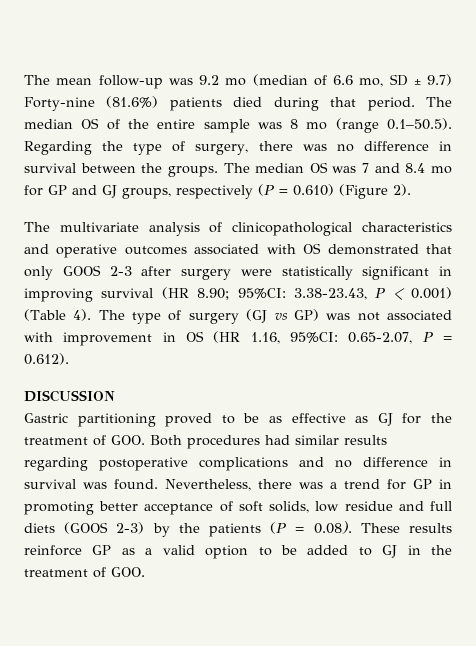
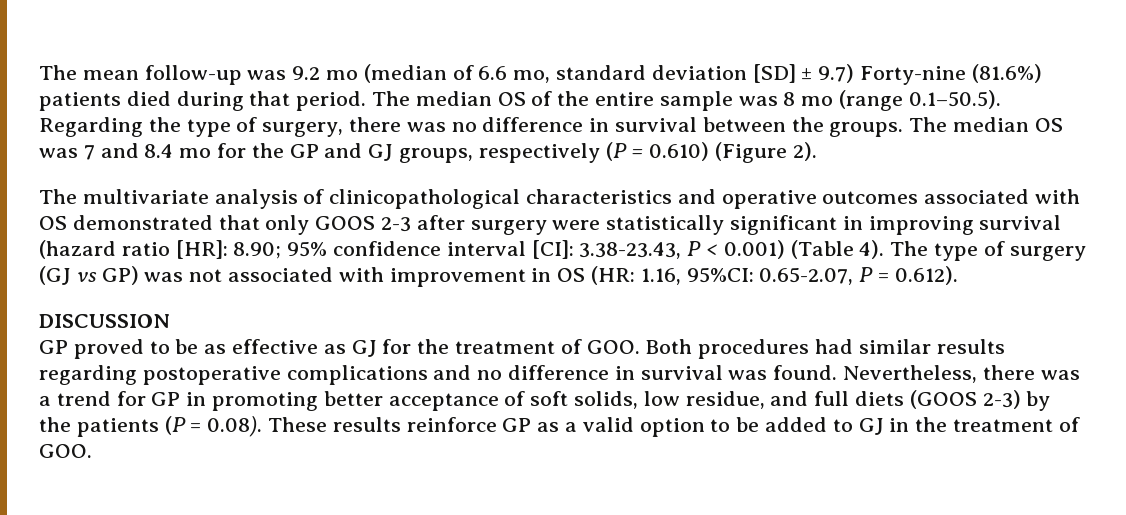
- The mean follow-up was 9.2 mo (median of 6.6 mo, SD ± 9.7) Forty-nine (81.6%) patients died during that period.
+ The mean follow-up was 9.2 mo (median of 6.6 mo, standard deviation [SD] ± 9.7) Forty-nine (81.6%) patients died during that period.
- The median OS was 7 and 8.4 mo for GP and GJ groups, respectively (P = 0.610) (Figure 2).
+ The median OS was 7 and 8.4 mo for the GP and GJ groups, respectively (P = 0.610) (Figure 2).
- The multivariate analysis of clinicopathological characteristics and operative outcomes associated with OS demonstrated that only GOOS 2-3 after surgery were statistically significant in improving survival (HR 8.90; 95%CI: 3.38-23.43, P < 0.001) (Table 4).
+ The multivariate analysis of clinicopathological characteristics and operative outcomes associated with OS demonstrated that only GOOS 2-3 after surgery were statistically significant in improving survival (hazard ratio [HR]: 8.90; 95% confidence interval [CI]: 3.38-23.43, P < 0.001) (Table 4).
- The type of surgery (GJ vs GP) was not associated with improvement in OS (HR 1.16, 95%CI: 0.65-2.07, P = 0.612).
+ The type of surgery (GJ vs GP) was not associated with improvement in OS (HR: 1.16, 95%CI: 0.65-2.07, P = 0.612).
- Gastric partitioning proved to be as effective as GJ for the treatment of GOO. Both procedures had similar results regarding postoperative complications and no difference in survival was found.
+ GP proved to be as effective as GJ for the treatment of GOO. Both procedures had similar results regarding postoperative complications and no difference in survival was found.
- Nevertheless, there was a trend for GP in promoting better acceptance of soft solids, low residue and full diets (GOOS 2-3) by the patients (P = 0.08). These results reinforce GP as a valid option to be added to GJ in the treatment of GOO.
+ Nevertheless, there was a trend for GP in promoting better acceptance of soft solids, low residue, and full diets (GOOS 2-3) by the patients (P = 0.08). These results reinforce GP as a valid option to be added to GJ in the treatment of GOO.

